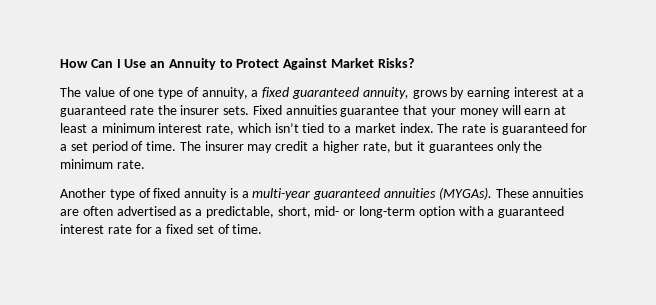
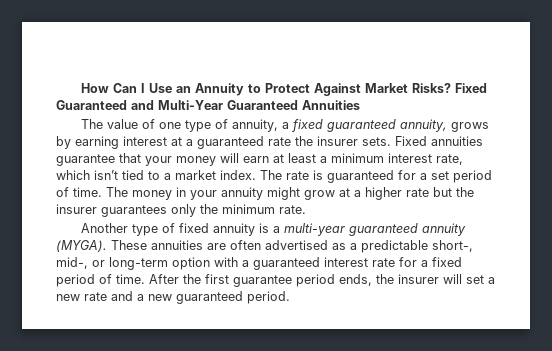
+ Fixed Guaranteed and Multi-Year Guaranteed Annuities
- The insurer may credit a higher rate, but it guarantees only the minimum rate.
+ The money in your annuity might grow at a higher rate but the insurer guarantees only the minimum rate.
- Another type of fixed annuity is a multi-year guaranteed annuities (MYGAs).
+ Another type of fixed annuity is a multi-year guaranteed annuity (MYGA).
- These annuities are often advertised as a predictable, short, mid- or long-term option with a guaranteed interest rate for a fixed set of time.
+ These annuities are often advertised as a predictable short-, mid-, or long-term option with a guaranteed interest rate for a fixed period of time. After the first guarantee period ends, the insurer will set a new rate and a new guaranteed period.

